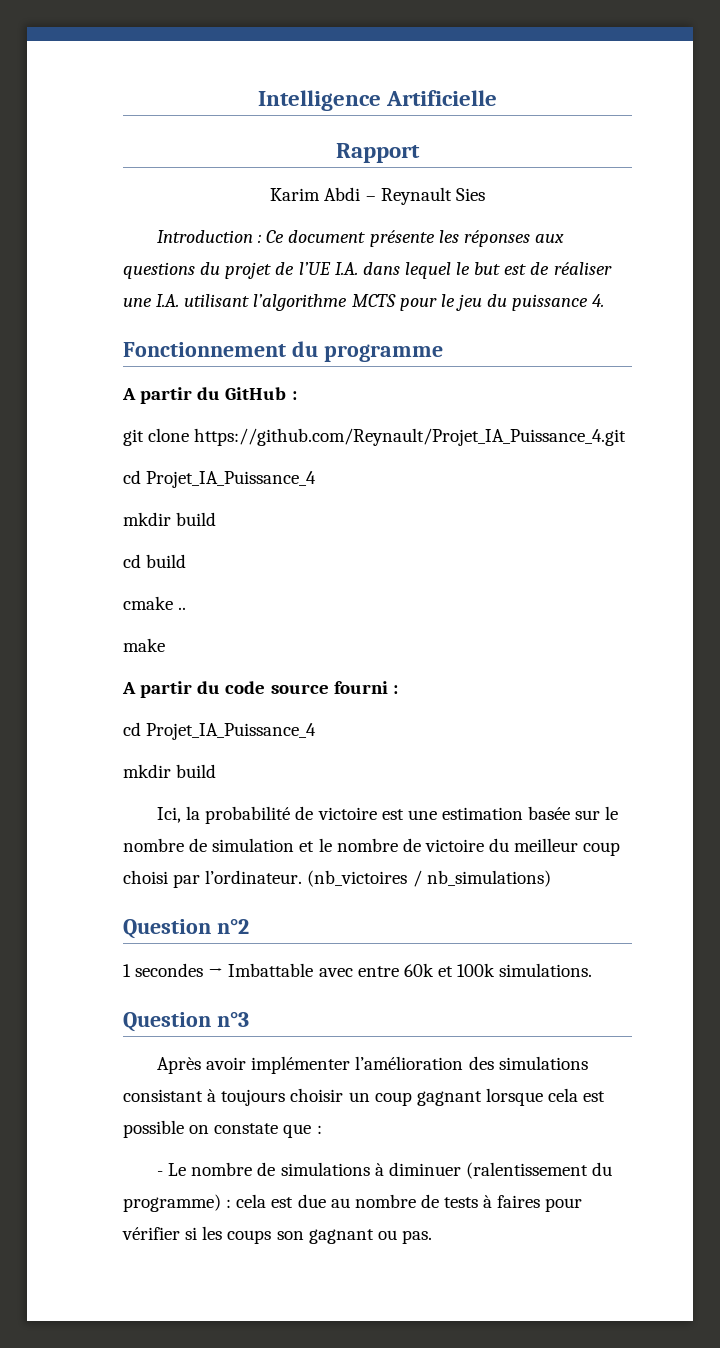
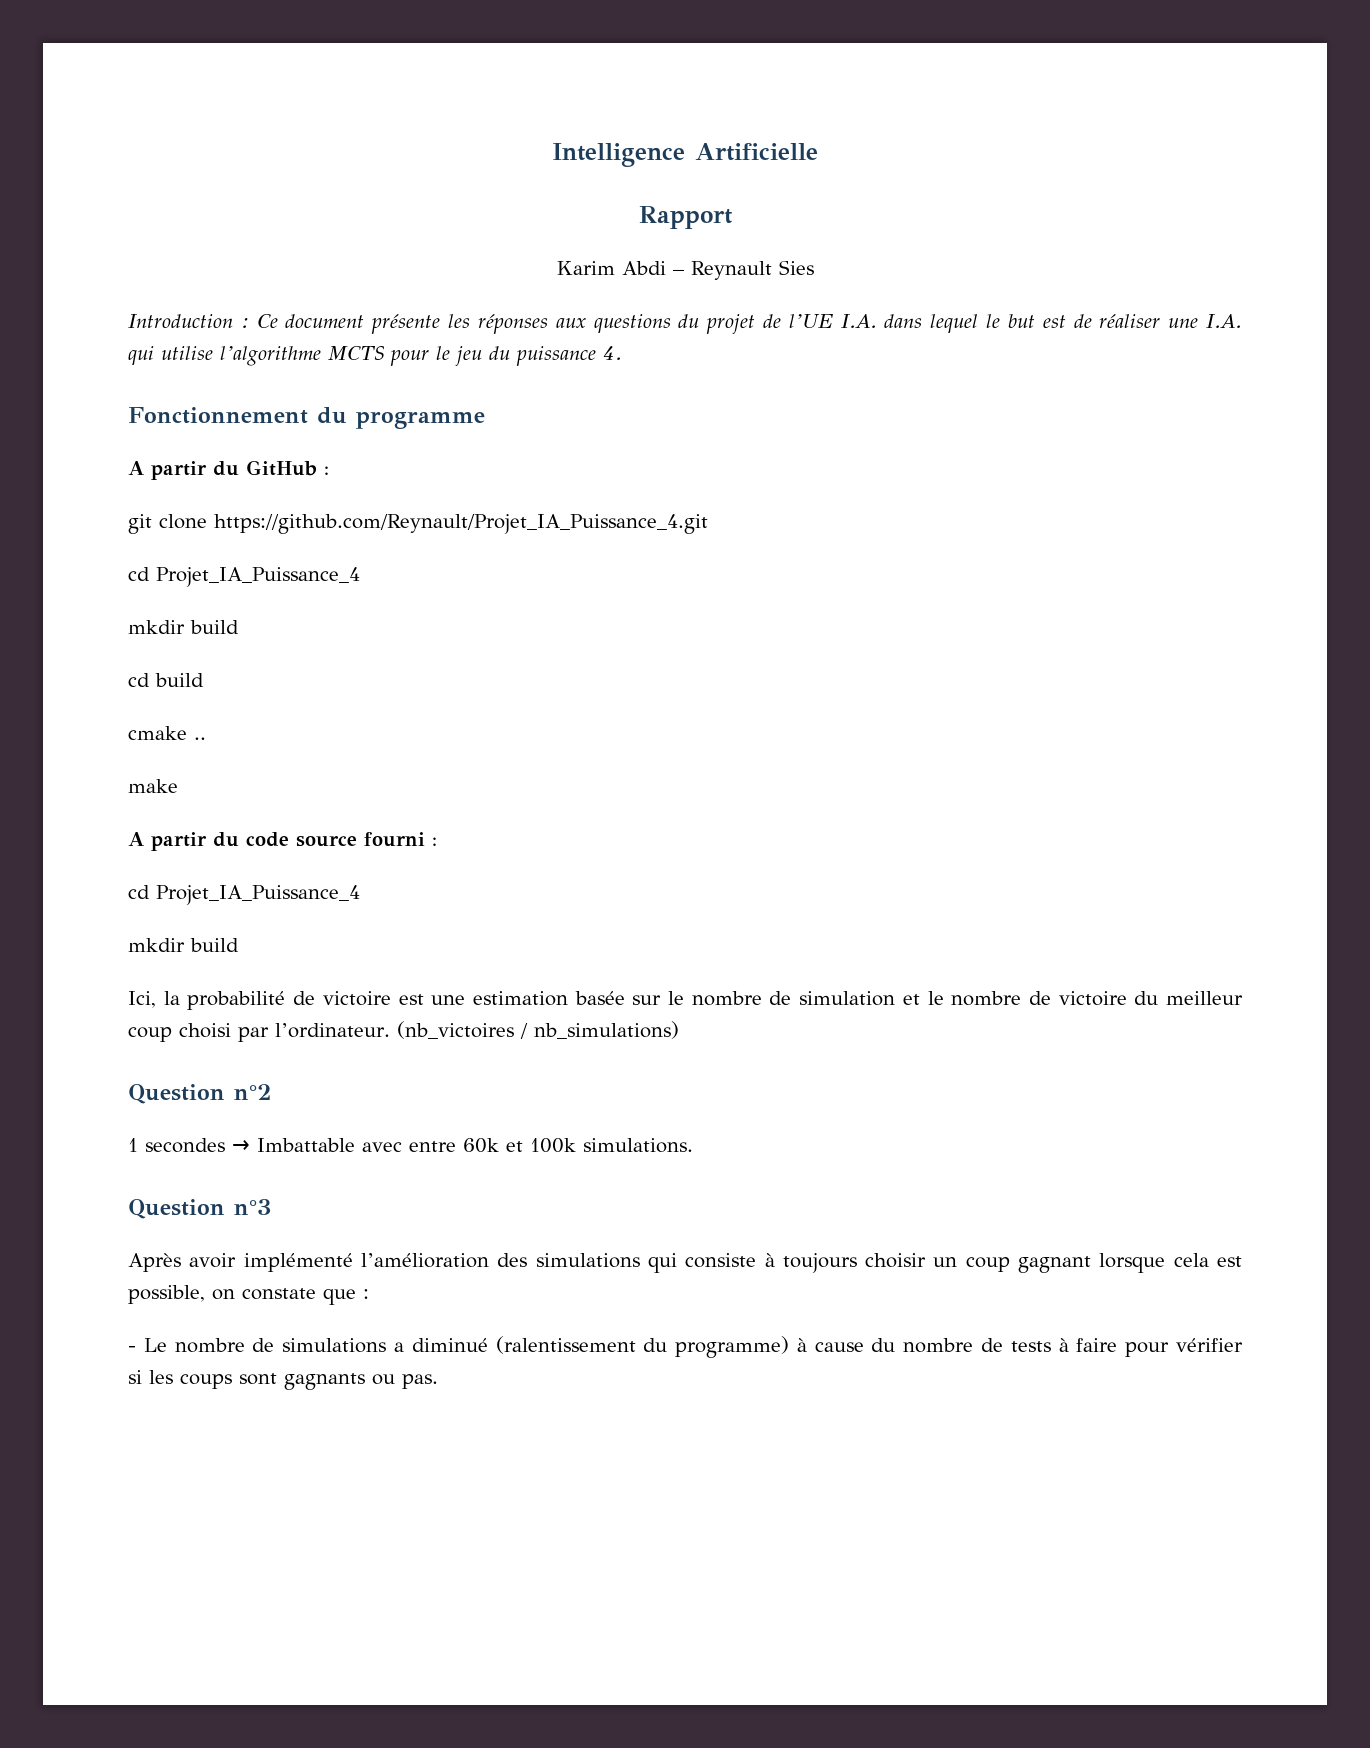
- Introduction : Ce document présente les réponses aux questions du projet de l’UE I.A. dans lequel le but est de réaliser une I.A. utilisant l’algorithme MCTS pour le jeu du puissance 4.
+ Introduction : Ce document présente les réponses aux questions du projet de l’UE I.A. dans lequel le but est de réaliser une I.A. qui utilise l’algorithme MCTS pour le jeu du puissance 4.
- Après avoir implémenter l’amélioration des simulations consistant à toujours choisir un coup gagnant lorsque cela est possible on constate que :
+ Après avoir implémenté l’amélioration des simulations qui consiste à toujours choisir un coup gagnant lorsque cela est possible, on constate que :
- - Le nombre de simulations à diminuer (ralentissement du programme) : cela est due au nombre de tests à faires pour vérifier si les coups son gagnant ou pas.
+ - Le nombre de simulations a diminué (ralentissement du programme) à cause du nombre de tests à faire pour vérifier si les coups sont gagnants ou pas.

